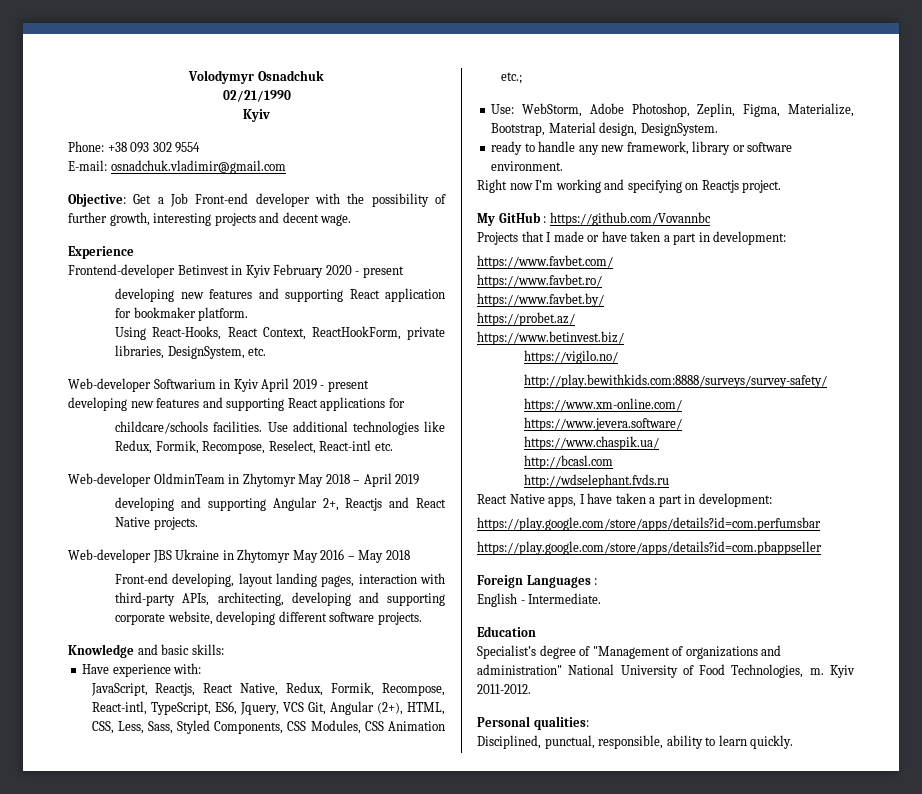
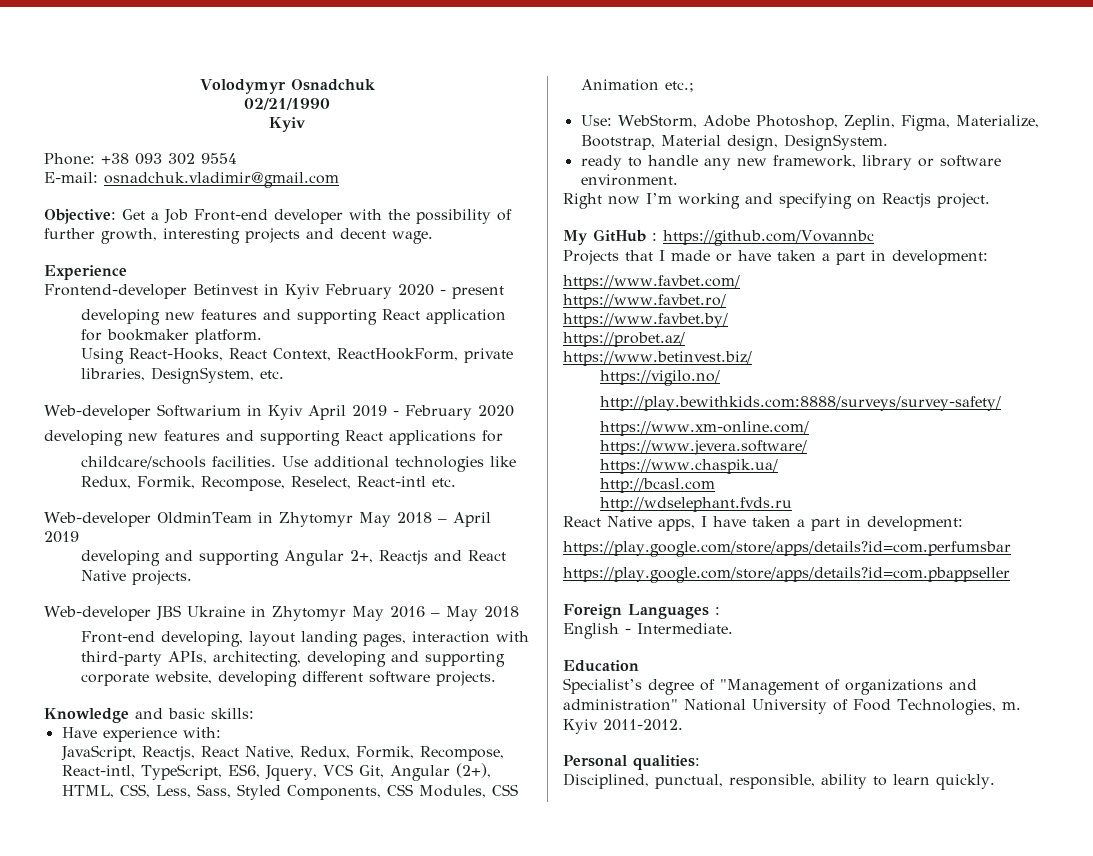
- Web-developer Softwarium in Kyiv April 2019 - present
+ Web-developer Softwarium in Kyiv April 2019 - February 2020

